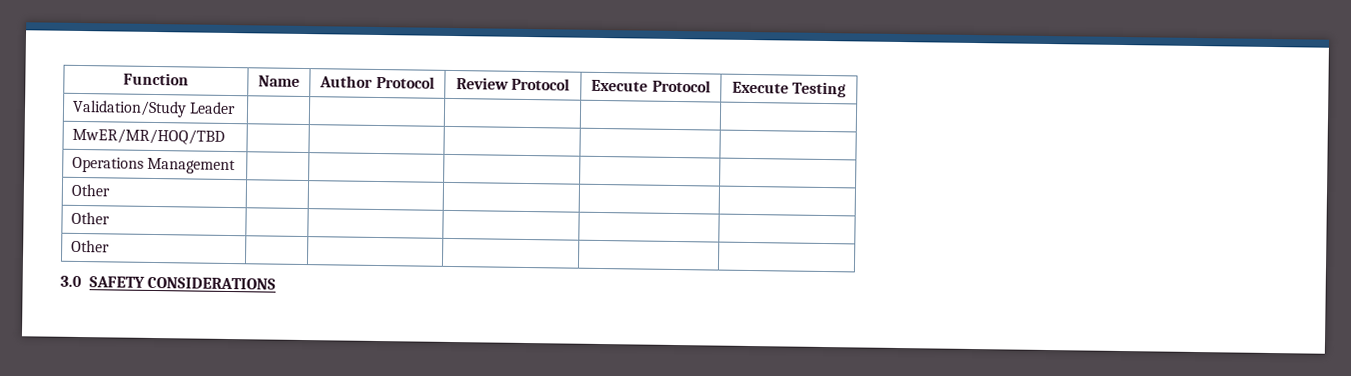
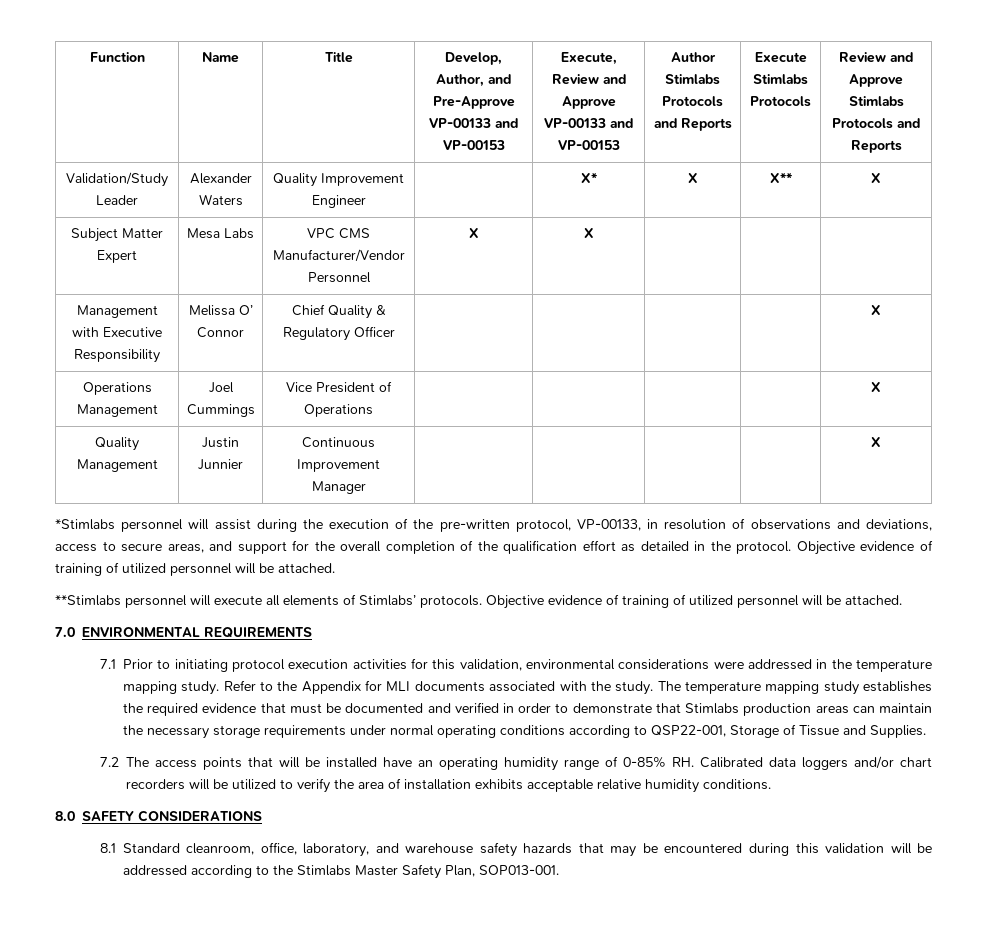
- Function | Name | Author Protocol | Review Protocol | Execute Protocol | Execute Testing
- Validation/Study Leader | | | | |
- MwER/MR/HOQ/TBD | | | | |
- Operations Management | | | | |
- Other | | | | |
- Other | | | | |
- Other | | | | |
- 3.0 SAFETY CONSIDERATIONS
+ Function | Name | Title | Develop, Author, and Pre-Approve VP-00133 and VP-00153 | Execute, Review and Approve VP-00133 and VP-00153 | Author Stimlabs Protocols and Reports | Execute Stimlabs Protocols | Review and Approve Stimlabs Protocols and Reports
+ Validation/Study Leader | Alexander Waters | Quality Improvement Engineer | | X* | X | X** | X
+ Subject Matter Expert | Mesa Labs | VPC CMS Manufacturer/Vendor Personnel | X | X | | |
+ Management with Executive Responsibility | Melissa O’ Connor | Chief Quality & Regulatory Officer | | | | | X
+ Operations Management | Joel Cummings | Vice President of Operations | | | | | X
+ Quality Management | Justin Junnier | Continuous Improvement Manager | | | | | X
+ *Stimlabs personnel will assist during the execution of the pre-written protocol, VP-00133, in resolution of observations and deviations, access to secure areas, and support for the overall completion of the qualification effort as detailed in the protocol. Objective evidence of training of utilized personnel will be attached.
+ **Stimlabs personnel will execute all elements of Stimlabs’ protocols. Objective evidence of training of utilized personnel will be attached.
+ 7.0 ENVIRONMENTAL REQUIREMENTS
+ 7.1 Prior to initiating protocol execution activities for this validation, environmental considerations were addressed in the temperature mapping study. Refer to the Appendix for MLI documents associated with the study. The temperature mapping study establishes the required evidence that must be documented and verified in order to demonstrate that Stimlabs production areas can maintain the necessary storage requirements under normal operating conditions according to QSP22-001, Storage of Tissue and Supplies.
+ 7.2 The access points that will be installed have an operating humidity range of 0-85% RH. Calibrated data loggers and/or chart recorders will be utilized to verify the area of installation exhibits acceptable relative humidity conditions.
+ 8.0 SAFETY CONSIDERATIONS
+ 8.1 Standard cleanroom, office, laboratory, and warehouse safety hazards that may be encountered during this validation will be addressed according to the Stimlabs Master Safety Plan, SOP013-001.

